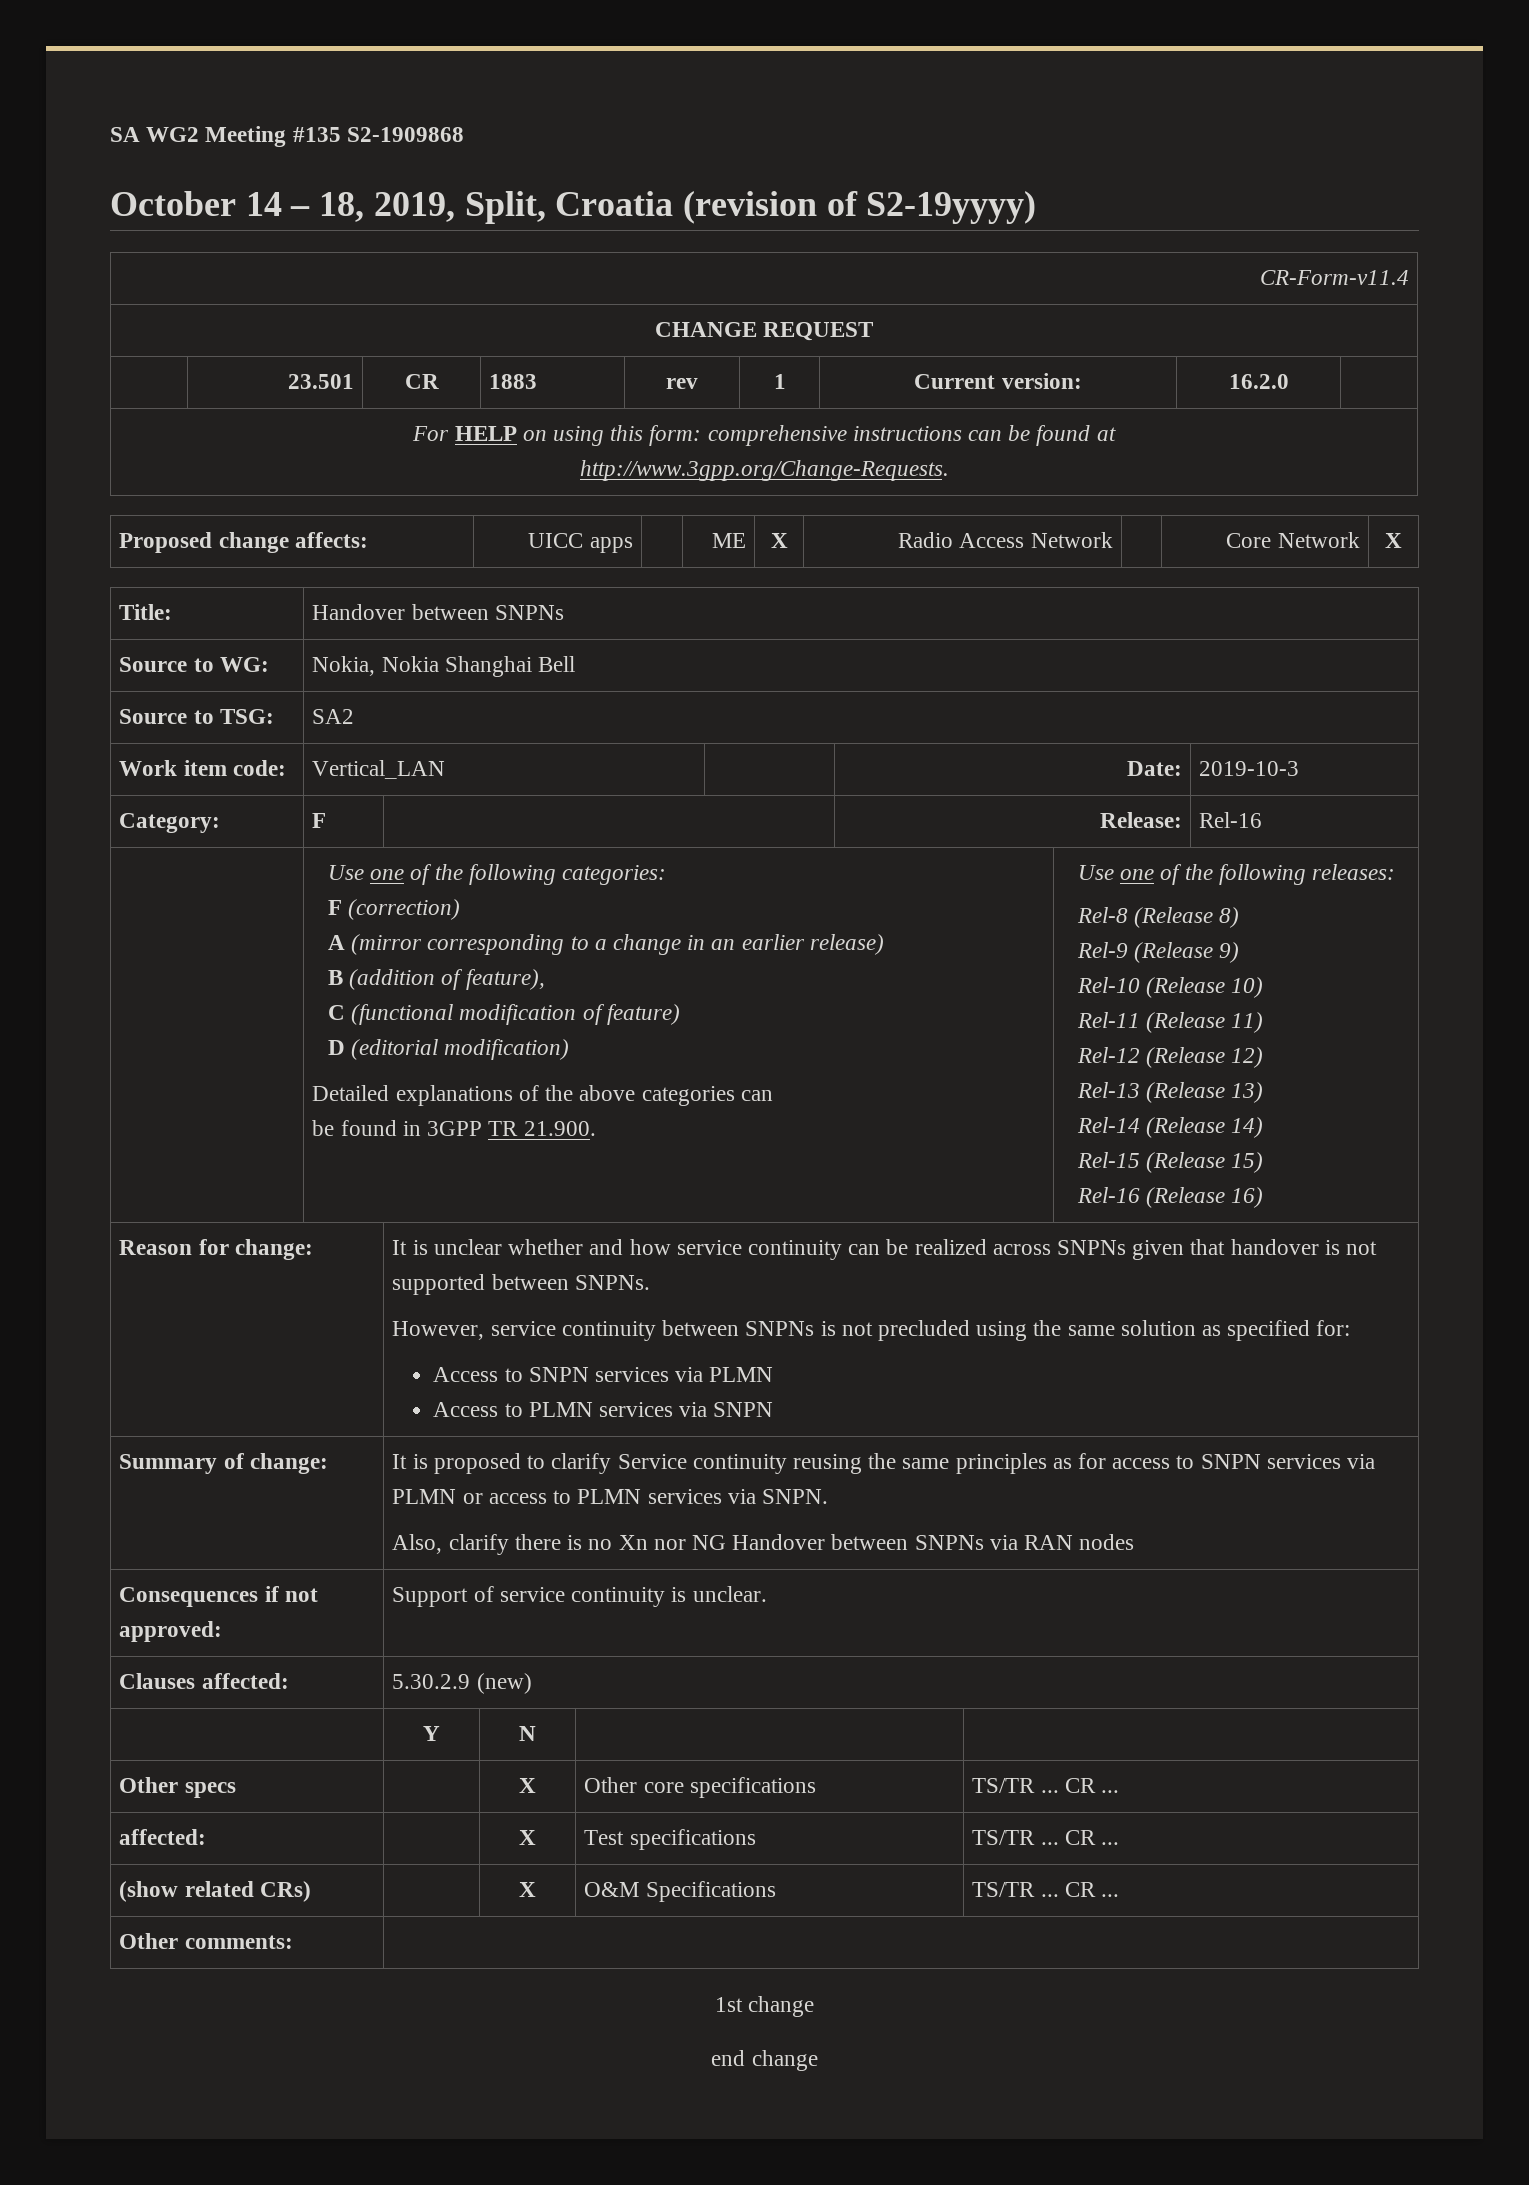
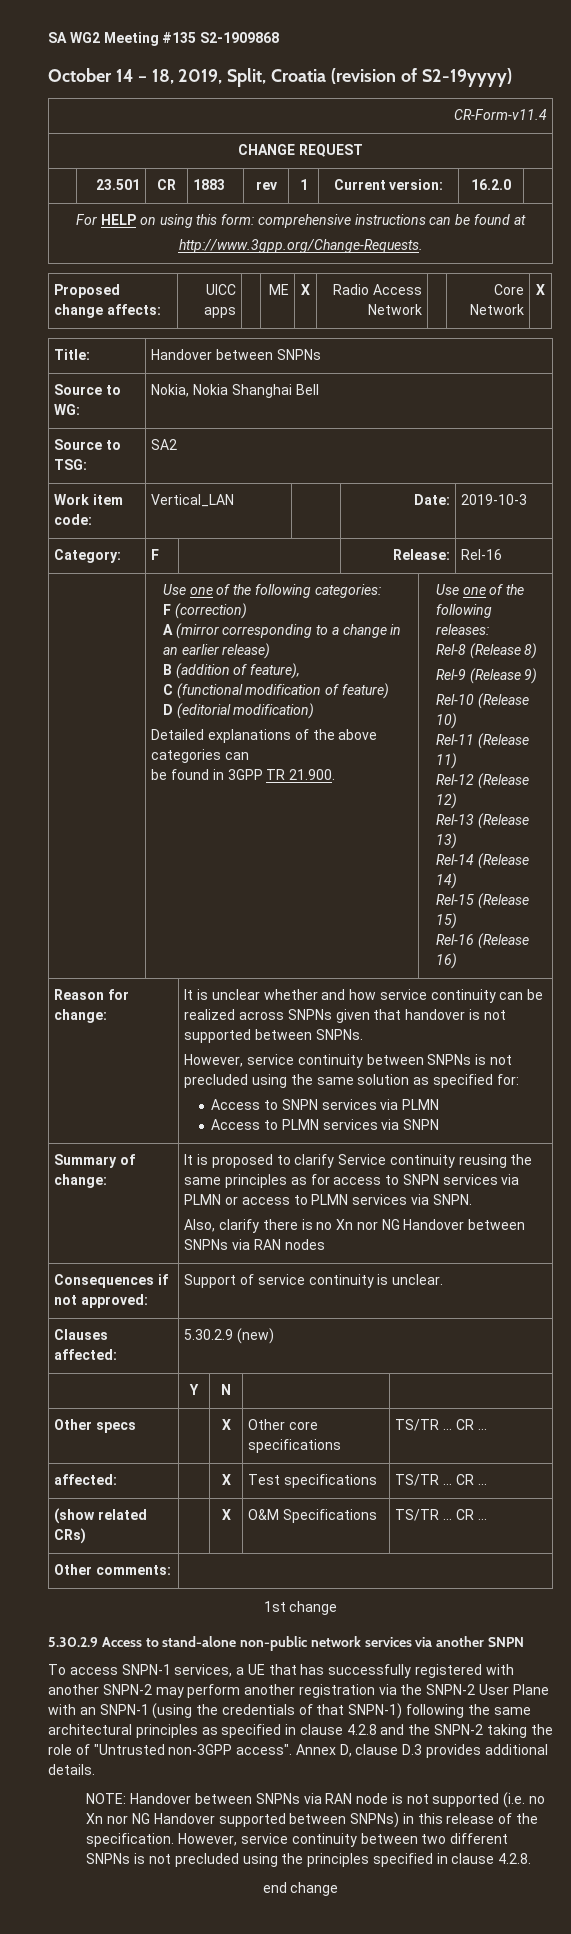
+ 5.30.2.9 Access to stand-alone non-public network services via another SNPN
+ To access SNPN-1 services, a UE that has successfully registered with another SNPN-2 may perform another registration via the SNPN-2 User Plane with an SNPN-1 (using the credentials of that SNPN-1) following the same architectural principles as specified in clause 4.2.8 and the SNPN-2 taking the role of "Untrusted non-3GPP access". Annex D, clause D.3 provides additional details.
+ NOTE: Handover between SNPNs via RAN node is not supported (i.e. no Xn nor NG Handover supported between SNPNs) in this release of the specification. However, service continuity between two different SNPNs is not precluded using the principles specified in clause 4.2.8.

